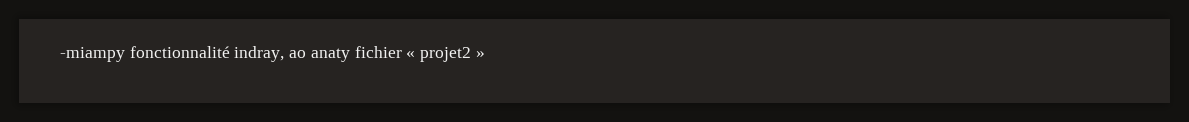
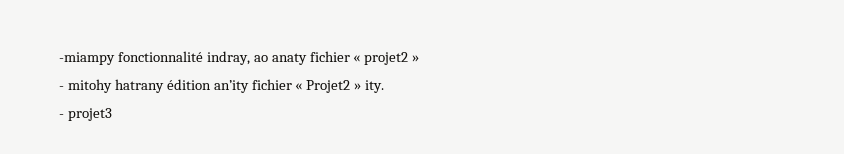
+ - mitohy hatrany édition an’ity fichier « Projet2 » ity.
+ - projet3

